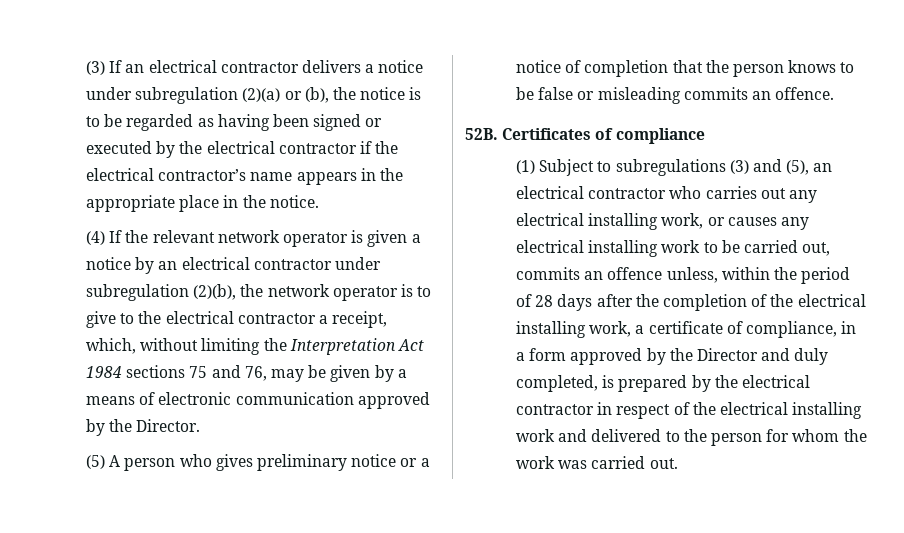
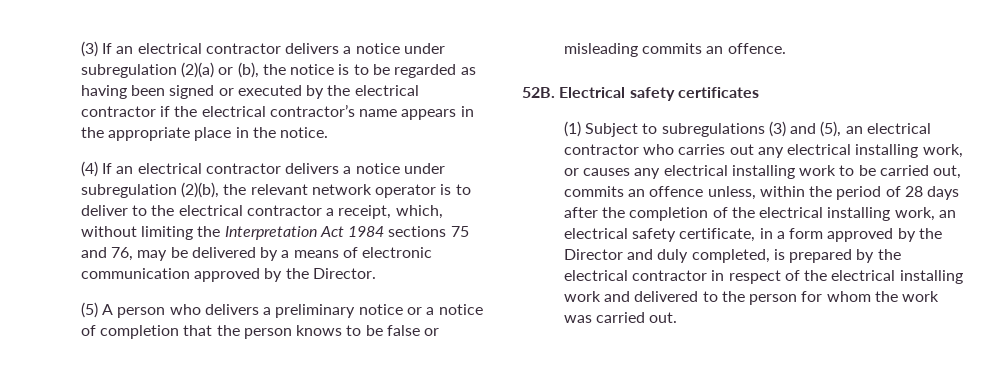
- (4) If the relevant network operator is given a notice by an electrical contractor under subregulation (2)(b), the network operator is to give to the electrical contractor a receipt, which, without limiting the Interpretation Act 1984 sections 75 and 76, may be given by a means of electronic communication approved by the Director.
+ (4) If an electrical contractor delivers a notice under subregulation (2)(b), the relevant network operator is to deliver to the electrical contractor a receipt, which, without limiting the Interpretation Act 1984 sections 75 and 76, may be delivered by a means of electronic communication approved by the Director.
- (5) A person who gives preliminary notice or a notice of completion that the person knows to be false or misleading commits an offence.
+ (5) A person who delivers a preliminary notice or a notice of completion that the person knows to be false or misleading commits an offence.
- Certificates of compliance
+ Electrical safety certificates
- (1) Subject to subregulations (3) and (5), an electrical contractor who carries out any electrical installing work, or causes any electrical installing work to be carried out, commits an offence unless, within the period of 28 days after the completion of the electrical installing work, a certificate of compliance, in a form approved by the Director and duly completed, is prepared by the electrical contractor in respect of the electrical installing work and delivered to the person for whom the work was carried out.
+ (1) Subject to subregulations (3) and (5), an electrical contractor who carries out any electrical installing work, or causes any electrical installing work to be carried out, commits an offence unless, within the period of 28 days after the completion of the electrical installing work, an electrical safety certificate, in a form approved by the Director and duly completed, is prepared by the electrical contractor in respect of the electrical installing work and delivered to the person for whom the work was carried out.

